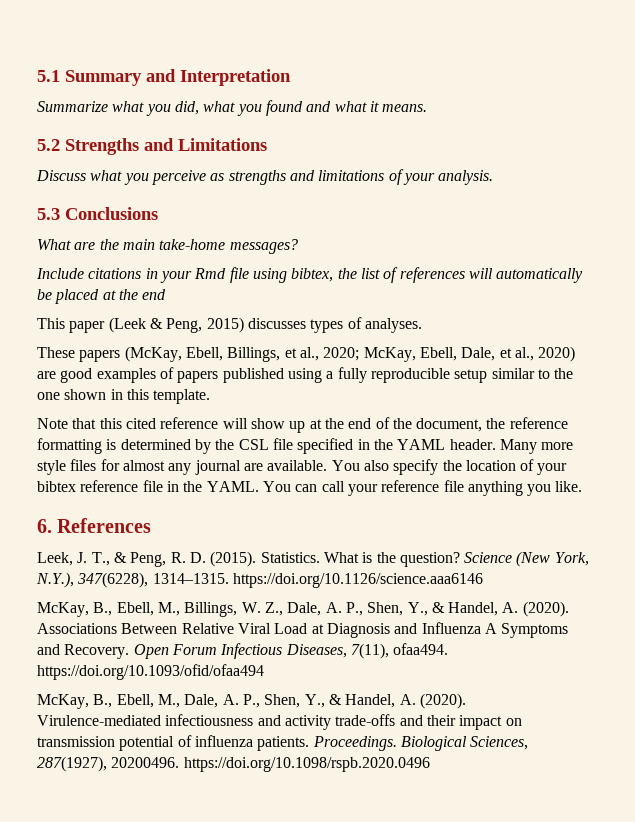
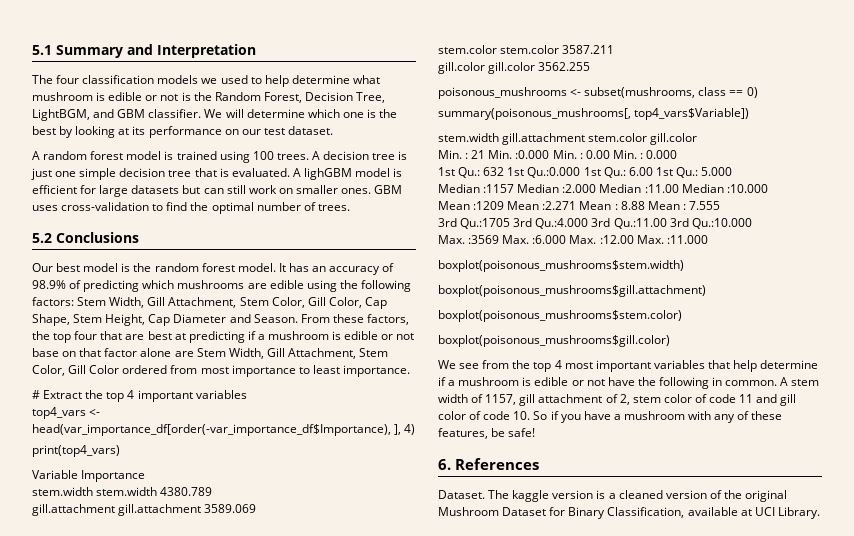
- Summarize what you did, what you found and what it means.
- 5.2 Strengths and Limitations
- Discuss what you perceive as strengths and limitations of your analysis.
- 5.3 Conclusions
- What are the main take-home messages?
- Include citations in your Rmd file using bibtex, the list of references will automatically be placed at the end
- This paper (Leek & Peng, 2015) discusses types of analyses.
- These papers (McKay, Ebell, Billings, et al., 2020; McKay, Ebell, Dale, et al., 2020) are good examples of papers published using a fully reproducible setup similar to the one shown in this template.
- Note that this cited reference will show up at the end of the document, the reference formatting is determined by the CSL file specified in the YAML header. Many more style files for almost any journal are available. You also specify the location of your bibtex reference file in the YAML. You can call your reference file anything you like.
+ The four classification models we used to help determine what mushroom is edible or not is the Random Forest, Decision Tree, LightBGM, and GBM classifier. We will determine which one is the best by looking at its performance on our test dataset.
+ A random forest model is trained using 100 trees. A decision tree is just one simple decision tree that is evaluated. A lighGBM model is efficient for large datasets but can still work on smaller ones. GBM uses cross-validation to find the optimal number of trees.
+ 5.2 Conclusions
+ Our best model is the random forest model. It has an accuracy of 98.9% of predicting which mushrooms are edible using the following factors: Stem Width, Gill Attachment, Stem Color, Gill Color, Cap Shape, Stem Height, Cap Diameter and Season. From these factors, the top four that are best at predicting if a mushroom is edible or not base on that factor alone are Stem Width, Gill Attachment, Stem Color, Gill Color ordered from most importance to least importance.
+ # Extract the top 4 important variables
+ top4_vars <- head(var_importance_df[order(-var_importance_df$Importance), ], 4)
+ print(top4_vars)
+ Variable Importance
+ stem.width stem.width 4380.789
+ gill.attachment gill.attachment 3589.069
+ stem.color stem.color 3587.211
+ gill.color gill.color 3562.255
+ poisonous_mushrooms <- subset(mushrooms, class == 0)
+ summary(poisonous_mushrooms[, top4_vars$Variable])
+ stem.width gill.attachment stem.color gill.color
+ Min. : 21 Min. :0.000 Min. : 0.00 Min. : 0.000
+ 1st Qu.: 632 1st Qu.:0.000 1st Qu.: 6.00 1st Qu.: 5.000
+ Median :1157 Median :2.000 Median :11.00 Median :10.000
+ Mean :1209 Mean :2.271 Mean : 8.88 Mean : 7.555
+ 3rd Qu.:1705 3rd Qu.:4.000 3rd Qu.:11.00 3rd Qu.:10.000
+ Max. :3569 Max. :6.000 Max. :12.00 Max. :11.000
+ boxplot(poisonous_mushrooms$stem.width)
+ boxplot(poisonous_mushrooms$gill.attachment)
+ boxplot(poisonous_mushrooms$stem.color)
+ boxplot(poisonous_mushrooms$gill.color)
+ We see from the top 4 most important variables that help determine if a mushroom is edible or not have the following in common. A stem width of 1157, gill attachment of 2, stem color of code 11 and gill color of code 10. So if you have a mushroom with any of these features, be safe!
  6. References
- Leek, J. T., & Peng, R. D. (2015). Statistics. What is the question? Science (New York, N.Y.), 347(6228), 1314–1315. https://doi.org/10.1126/science.aaa6146
- McKay, B., Ebell, M., Billings, W. Z., Dale, A. P., Shen, Y., & Handel, A. (2020). Associations Between Relative Viral Load at Diagnosis and Influenza A Symptoms and Recovery. Open Forum Infectious Diseases, 7(11), ofaa494. https://doi.org/10.1093/ofid/ofaa494
- McKay, B., Ebell, M., Dale, A. P., Shen, Y., & Handel, A. (2020). Virulence-mediated infectiousness and activity trade-offs and their impact on transmission potential of influenza patients. Proceedings. Biological Sciences, 287(1927), 20200496. https://doi.org/10.1098/rspb.2020.0496
+ Dataset. The kaggle version is a cleaned version of the original Mushroom Dataset for Binary Classification, available at UCI Library.

